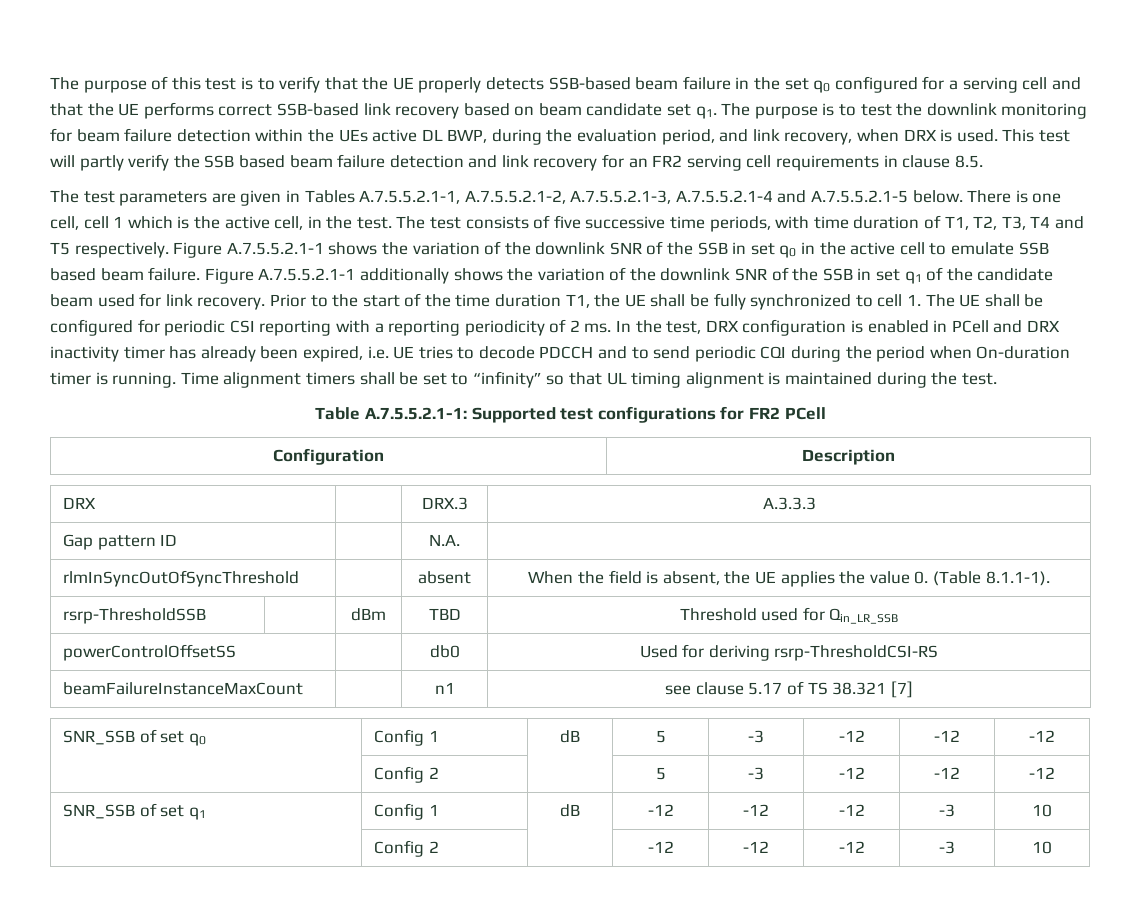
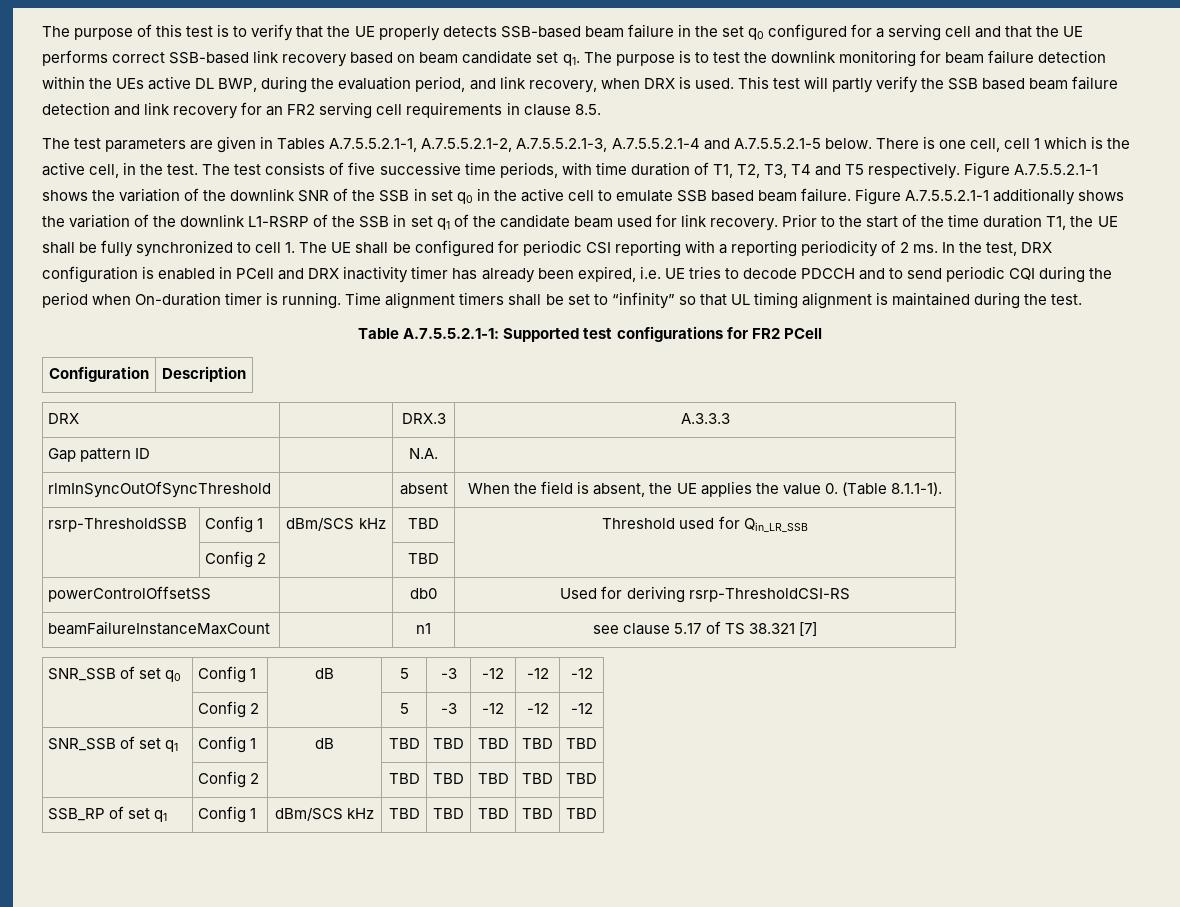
- Figure A.7.5.5.2.1-1 additionally shows the variation of the downlink SNR of the SSB in set q1 of the candidate beam used for link recovery.
+ Figure A.7.5.5.2.1-1 additionally shows the variation of the downlink L1-RSRP of the SSB in set q1 of the candidate beam used for link recovery.
- rsrp-ThresholdSSB | | dBm | TBD | Threshold used for Qin_LR_SSB
+ rsrp-ThresholdSSB | Config 1 | dBm/SCS kHz | TBD | Threshold used for Qin_LR_SSB
+ | Config 2 | | TBD |
- SNR_SSB of set q1 | Config 1 | dB | -12 | -12 | -12 | -3 | 10
- | Config 2 | | -12 | -12 | -12 | -3 | 10
+ SNR_SSB of set q1 | Config 1 | dB | TBD | TBD | TBD | TBD | TBD
+ | Config 2 | | TBD | TBD | TBD | TBD | TBD
+ SSB_RP of set q1 | Config 1 | dBm/SCS kHz | TBD | TBD | TBD | TBD | TBD

